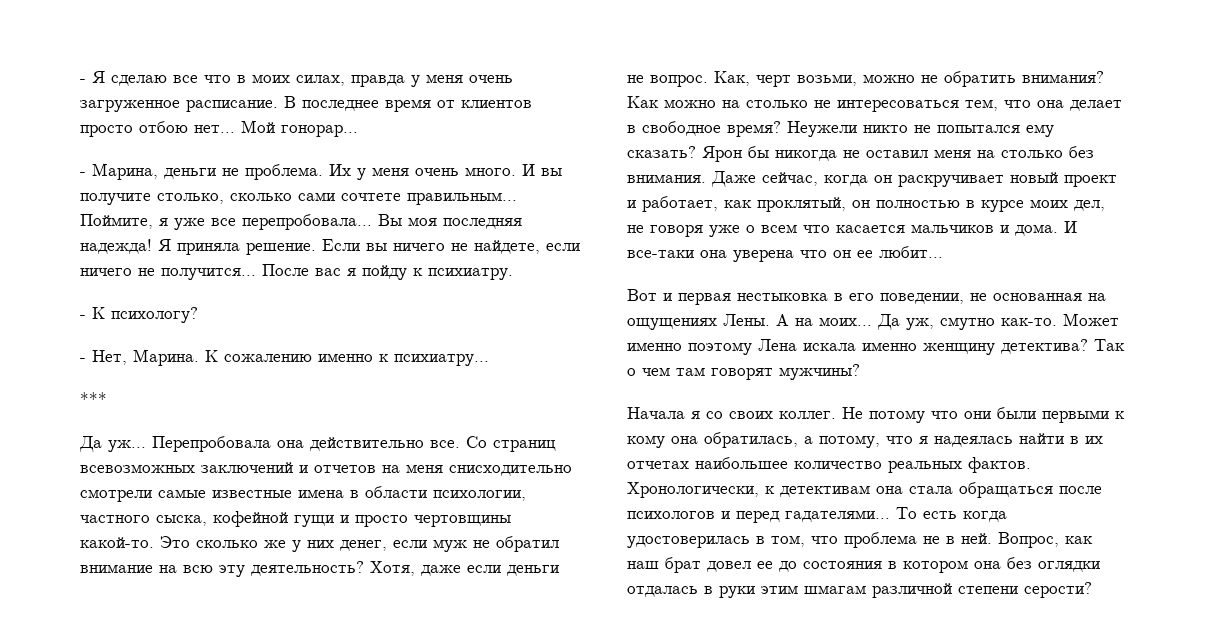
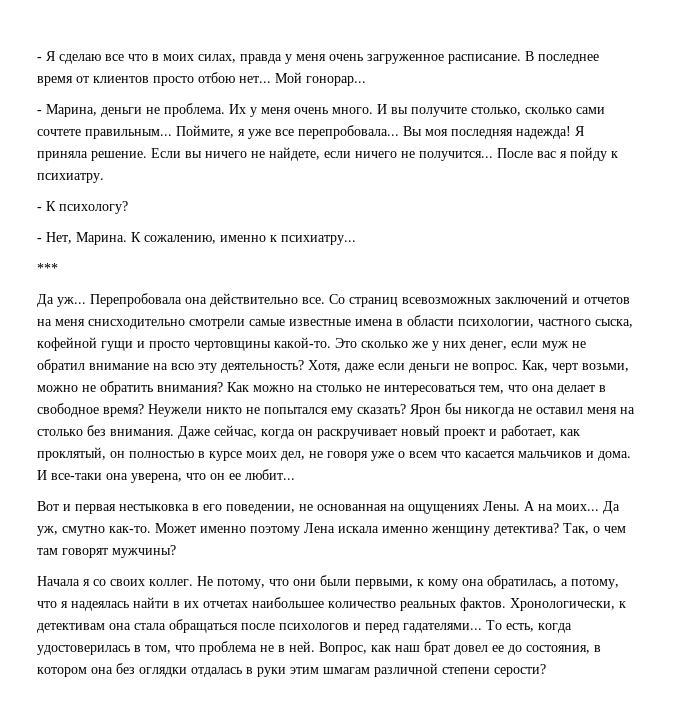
- К сожалению именно к психиатру...
+ К сожалению, именно к психиатру...
- И все-таки она уверена что он ее любит...
+ И все-таки она уверена, что он ее любит...
- Так о чем там говорят мужчины?
+ Так, о чем там говорят мужчины?
- Не потому что они были первыми к кому она обратилась, а потому, что я надеялась найти в их отчетах наибольшее количество реальных фактов.
+ Не потому, что они были первыми, к кому она обратилась, а потому, что я надеялась найти в их отчетах наибольшее количество реальных фактов.
- То есть когда удостоверилась в том, что проблема не в ней.
+ То есть, когда удостоверилась в том, что проблема не в ней.
- Вопрос, как наш брат довел ее до состояния в котором она без оглядки отдалась в руки этим шмагам различной степени серости?
+ Вопрос, как наш брат довел ее до состояния, в котором она без оглядки отдалась в руки этим шмагам различной степени серости?

